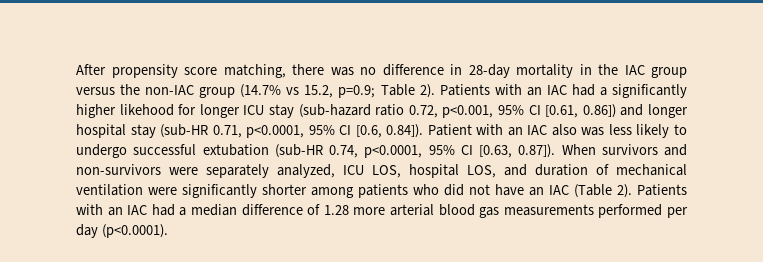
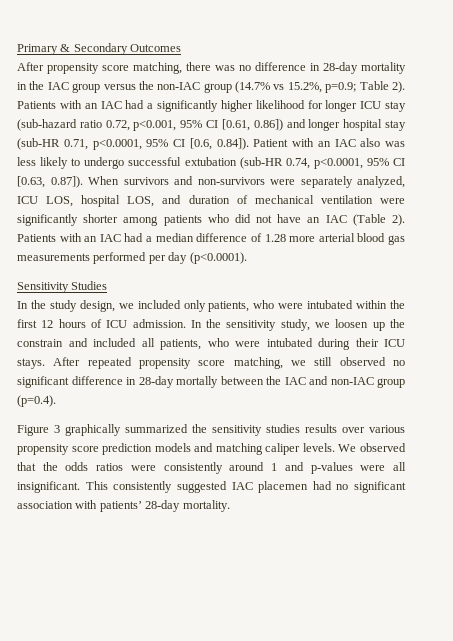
+ Primary & Secondary Outcomes
- After propensity score matching, there was no difference in 28-day mortality in the IAC group versus the non-IAC group (14.7% vs 15.2, p=0.9; Table 2).
+ After propensity score matching, there was no difference in 28-day mortality in the IAC group versus the non-IAC group (14.7% vs 15.2%, p=0.9; Table 2).
- Patients with an IAC had a significantly higher likehood for longer ICU stay (sub-hazard ratio 0.72, p<0.001, 95% CI [0.61, 0.86]) and longer hospital stay (sub-HR 0.71, p<0.0001, 95% CI [0.6, 0.84]). Patient with an IAC also was less likely to undergo successful extubation (sub-HR 0.74, p<0.0001, 95% CI [0.63, 0.87]). When survivors and non-survivors were separately analyzed, ICU LOS, hospital LOS, and duration of mechanical ventilation were significantly shorter among patients who did not have an IAC (Table 2).
+ Patients with an IAC had a significantly higher likelihood for longer ICU stay (sub-hazard ratio 0.72, p<0.001, 95% CI [0.61, 0.86]) and longer hospital stay (sub-HR 0.71, p<0.0001, 95% CI [0.6, 0.84]). Patient with an IAC also was less likely to undergo successful extubation (sub-HR 0.74, p<0.0001, 95% CI [0.63, 0.87]). When survivors and non-survivors were separately analyzed, ICU LOS, hospital LOS, and duration of mechanical ventilation were significantly shorter among patients who did not have an IAC (Table 2).
+ Sensitivity Studies
+ In the study design, we included only patients, who were intubated within the first 12 hours of ICU admission. In the sensitivity study, we loosen up the constrain and included all patients, who were intubated during their ICU stays. After repeated propensity score matching, we still observed no significant difference in 28-day mortally between the IAC and non-IAC group (p=0.4).
+ Figure 3 graphically summarized the sensitivity studies results over various propensity score prediction models and matching caliper levels. We observed that the odds ratios were consistently around 1 and p-values were all insignificant. This consistently suggested IAC placemen had no significant association with patients’ 28-day mortality.

